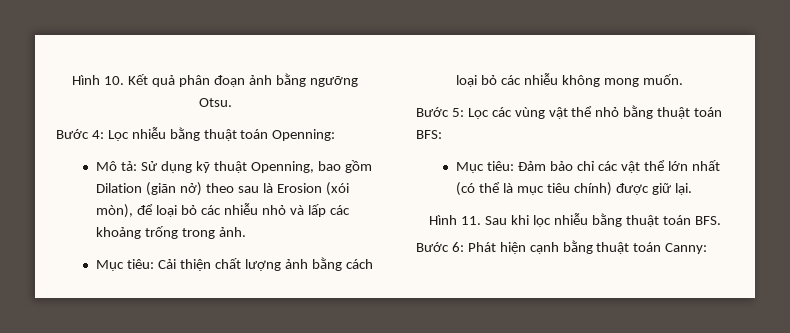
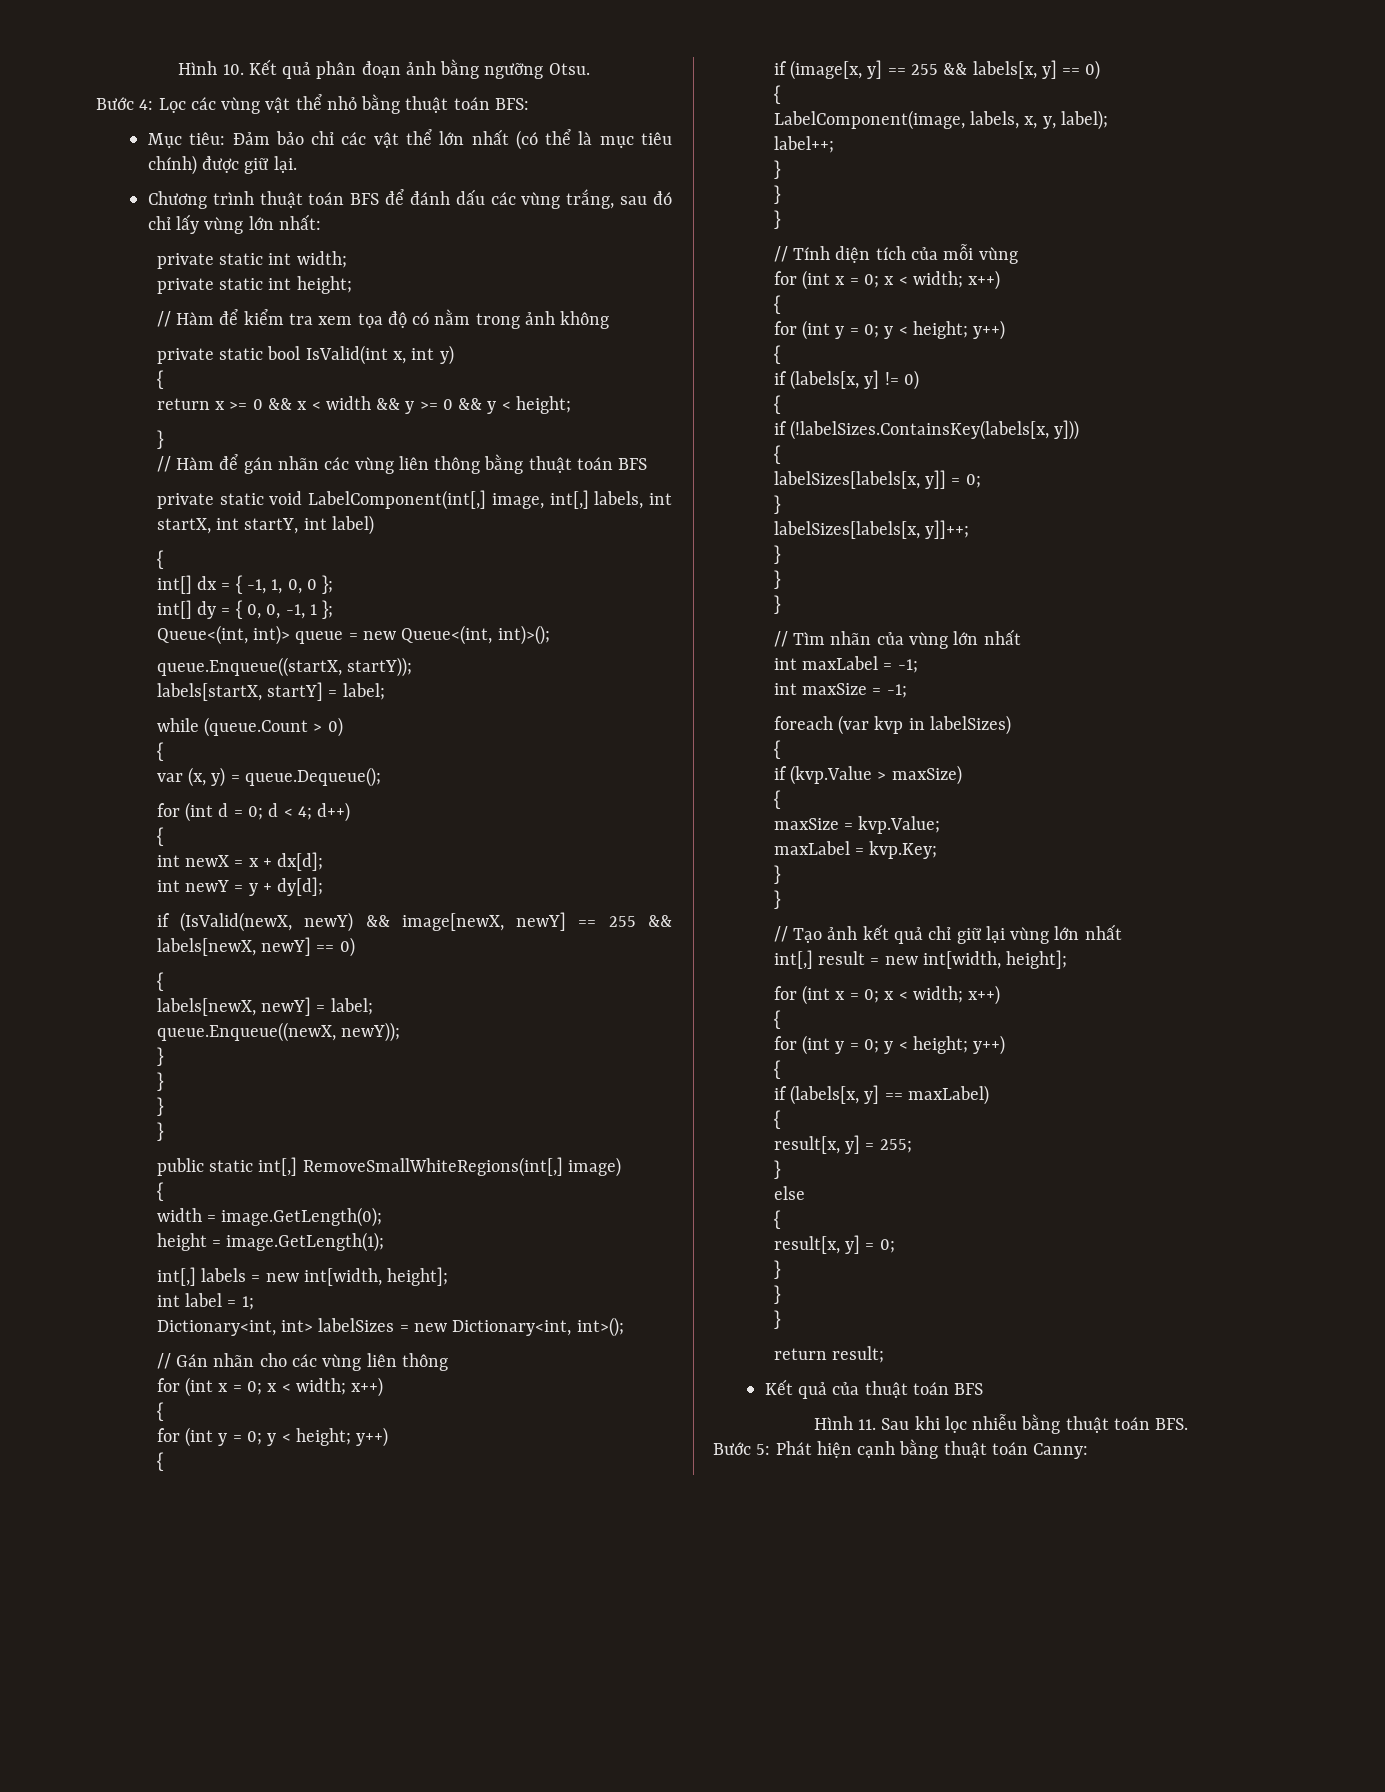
- Bước 4: Lọc nhiễu bằng thuật toán Openning:
- Mô tả: Sử dụng kỹ thuật Openning, bao gồm Dilation (giãn nở) theo sau là Erosion (xói mòn), để loại bỏ các nhiễu nhỏ và lấp các khoảng trống trong ảnh.
- Mục tiêu: Cải thiện chất lượng ảnh bằng cách loại bỏ các nhiễu không mong muốn.
- Bước 5: Lọc các vùng vật thể nhỏ bằng thuật toán BFS:
+ Bước 4: Lọc các vùng vật thể nhỏ bằng thuật toán BFS:
+ Chương trình thuật toán BFS để đánh dấu các vùng trắng, sau đó chỉ lấy vùng lớn nhất:
+ private static int width;
+ private static int height;
+ // Hàm để kiểm tra xem tọa độ có nằm trong ảnh không
+ private static bool IsValid(int x, int y)
+ {
+ return x >= 0 && x < width && y >= 0 && y < height;
+ }
+ // Hàm để gán nhãn các vùng liên thông bằng thuật toán BFS
+ private static void LabelComponent(int[,] image, int[,] labels, int startX, int startY, int label)
+ {
+ int[] dx = { -1, 1, 0, 0 };
+ int[] dy = { 0, 0, -1, 1 };
+ Queue<(int, int)> queue = new Queue<(int, int)>();
+ queue.Enqueue((startX, startY));
+ labels[startX, startY] = label;
+ while (queue.Count > 0)
+ {
+ var (x, y) = queue.Dequeue();
+ for (int d = 0; d < 4; d++)
+ {
+ int newX = x + dx[d];
+ int newY = y + dy[d];
+ if (IsValid(newX, newY) && image[newX, newY] == 255 && labels[newX, newY] == 0)
+ {
+ labels[newX, newY] = label;
+ queue.Enqueue((newX, newY));
+ }
+ }
+ }
+ }
+ public static int[,] RemoveSmallWhiteRegions(int[,] image)
+ {
+ width = image.GetLength(0);
+ height = image.GetLength(1);
+ int[,] labels = new int[width, height];
+ int label = 1;
+ Dictionary<int, int> labelSizes = new Dictionary<int, int>();
+ // Gán nhãn cho các vùng liên thông
+ for (int x = 0; x < width; x++)
+ {
+ for (int y = 0; y < height; y++)
+ {
+ if (image[x, y] == 255 && labels[x, y] == 0)
+ {
+ LabelComponent(image, labels, x, y, label);
+ label++;
+ }
+ }
+ }
+ // Tính diện tích của mỗi vùng
+ for (int x = 0; x < width; x++)
+ {
+ for (int y = 0; y < height; y++)
+ {
+ if (labels[x, y] != 0)
+ {
+ if (!labelSizes.ContainsKey(labels[x, y]))
+ {
+ labelSizes[labels[x, y]] = 0;
+ }
+ labelSizes[labels[x, y]]++;
+ }
+ }
+ }
+ // Tìm nhãn của vùng lớn nhất
+ int maxLabel = -1;
+ int maxSize = -1;
+ foreach (var kvp in labelSizes)
+ {
+ if (kvp.Value > maxSize)
+ {
+ maxSize = kvp.Value;
+ maxLabel = kvp.Key;
+ }
+ }
+ // Tạo ảnh kết quả chỉ giữ lại vùng lớn nhất
+ int[,] result = new int[width, height];
+ for (int x = 0; x < width; x++)
+ {
+ for (int y = 0; y < height; y++)
+ {
+ if (labels[x, y] == maxLabel)
+ {
+ result[x, y] = 255;
+ }
+ else
+ {
+ result[x, y] = 0;
+ }
+ }
+ }
+ return result;
+ Kết quả của thuật toán BFS
- Bước 6: Phát hiện cạnh bằng thuật toán Canny:
+ Bước 5: Phát hiện cạnh bằng thuật toán Canny:

